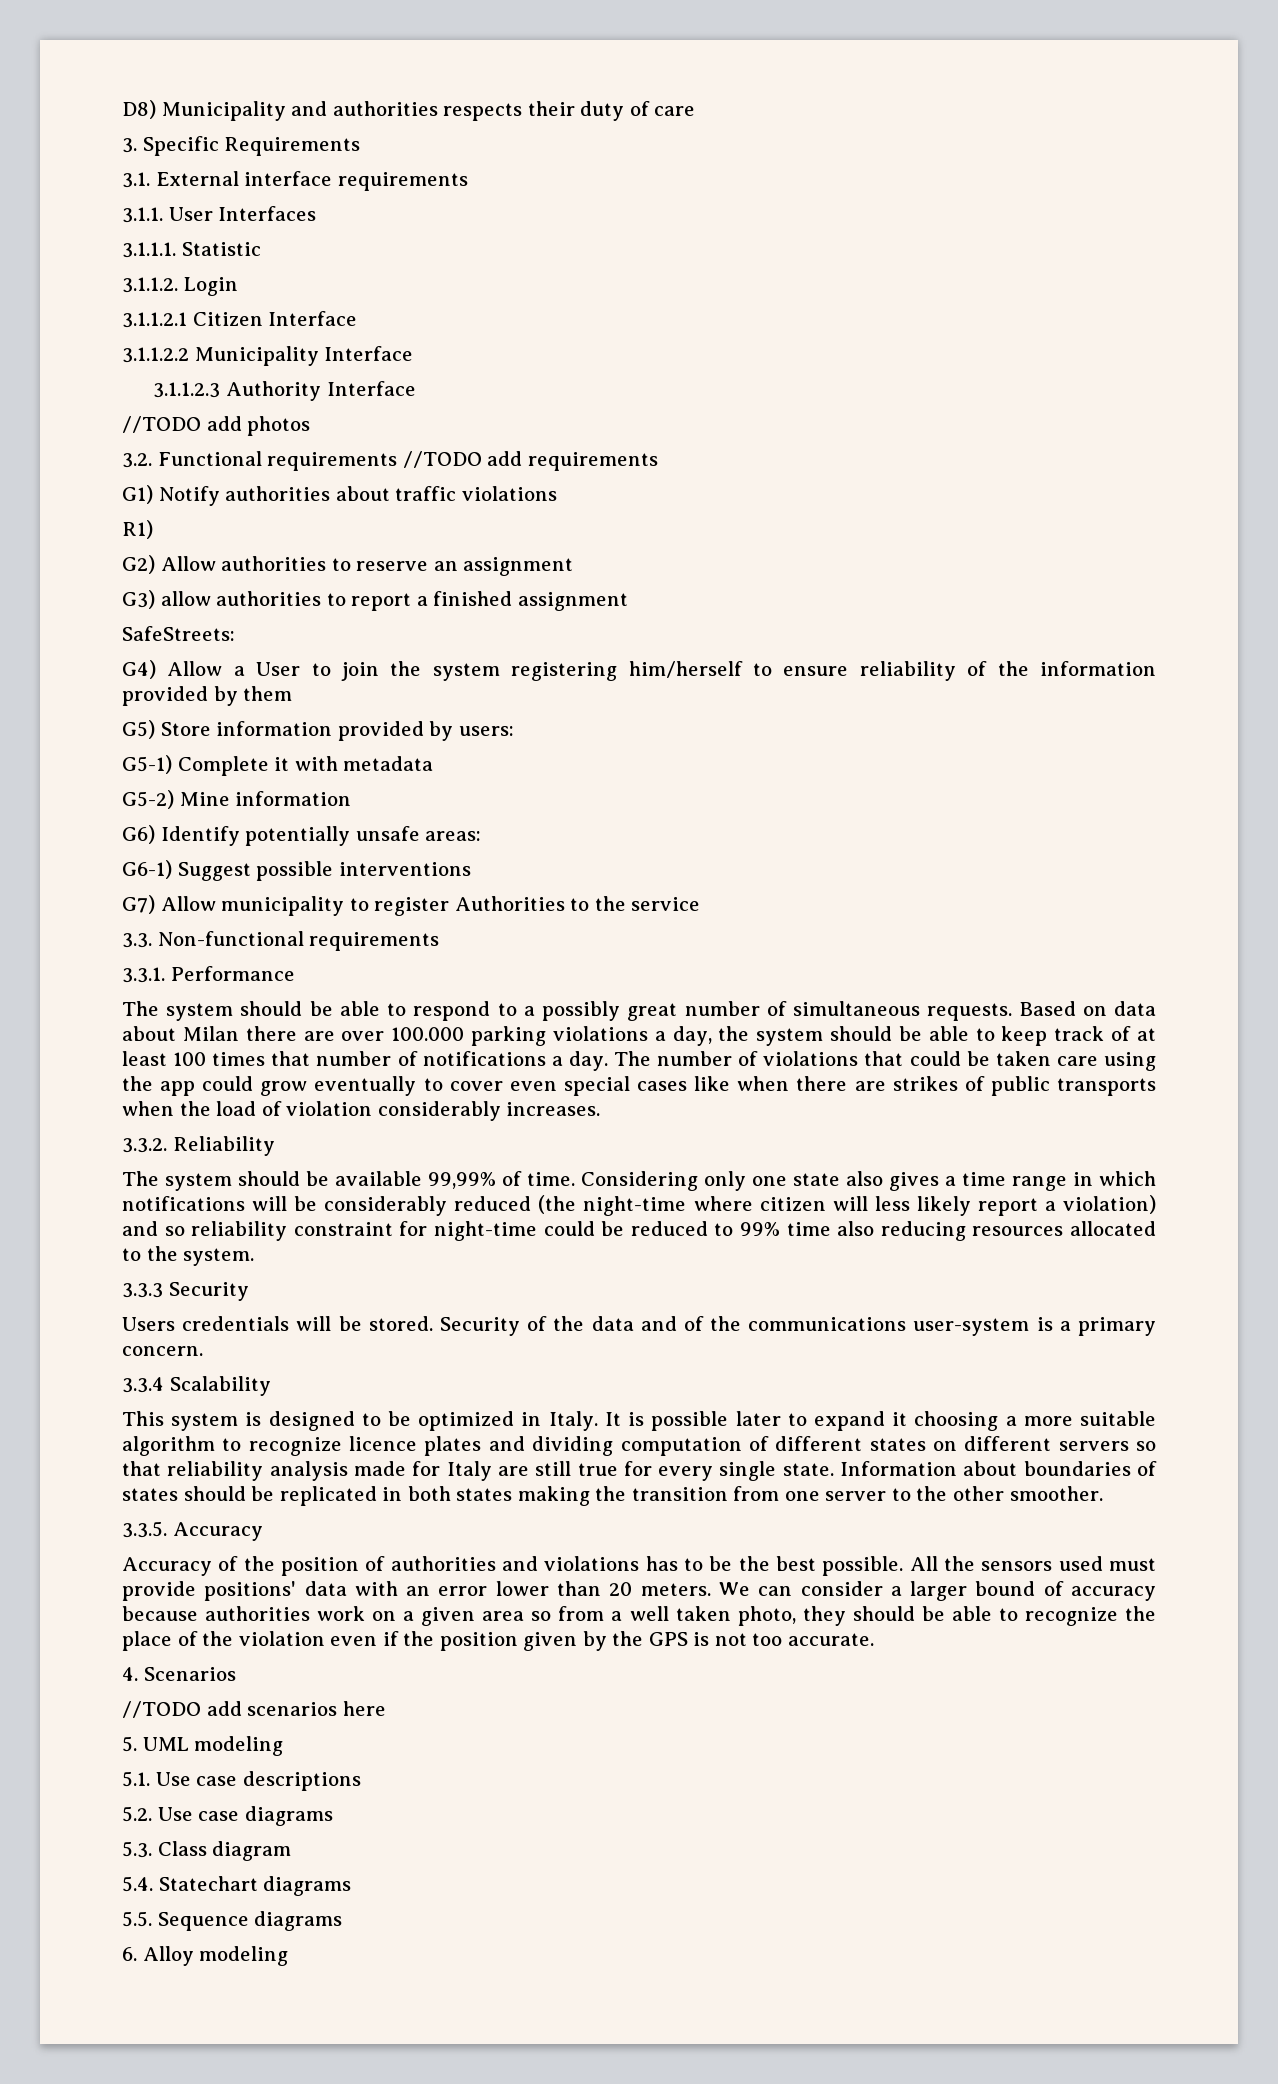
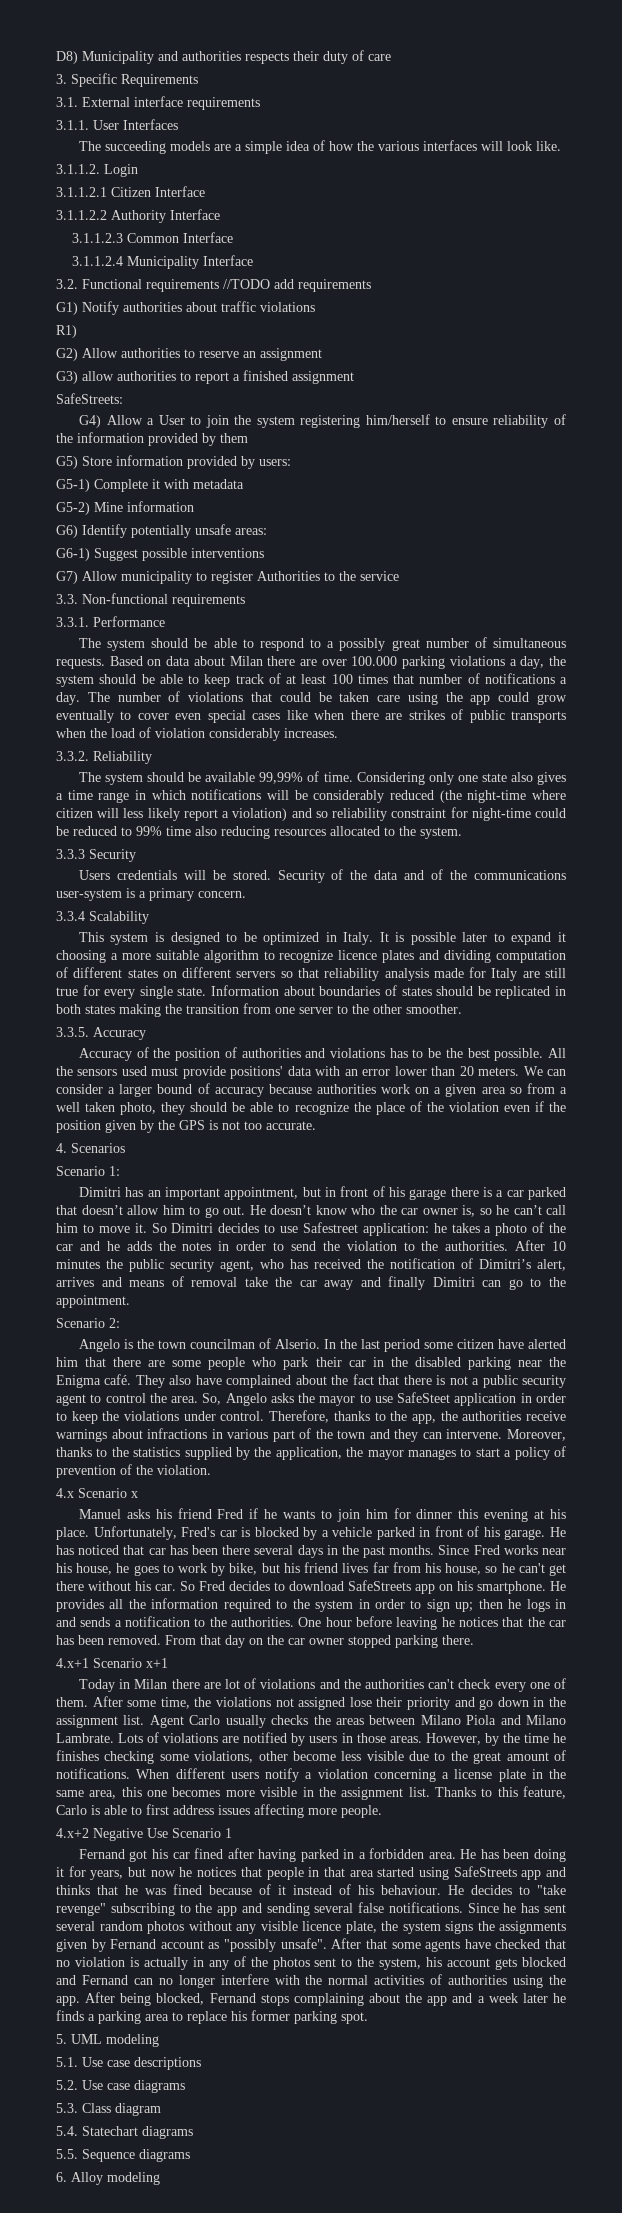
- 3.1.1.1. Statistic
+ The succeeding models are a simple idea of how the various interfaces will look like.
- 3.1.1.2.2 Municipality Interface
+ 3.1.1.2.2 Authority Interface
- 3.1.1.2.3 Authority Interface
- //TODO add photos
+ 3.1.1.2.3 Common Interface
+ 3.1.1.2.4 Municipality Interface
- //TODO add scenarios here
+ Scenario 1:
+ Dimitri has an important appointment, but in front of his garage there is a car parked that doesn’t allow him to go out. He doesn’t know who the car owner is, so he can’t call him to move it. So Dimitri decides to use Safestreet application: he takes a photo of the car and he adds the notes in order to send the violation to the authorities. After 10 minutes the public security agent, who has received the notification of Dimitri’s alert, arrives and means of removal take the car away and finally Dimitri can go to the appointment.
+ Scenario 2:
+ Angelo is the town councilman of Alserio. In the last period some citizen have alerted him that there are some people who park their car in the disabled parking near the Enigma café. They also have complained about the fact that there is not a public security agent to control the area. So, Angelo asks the mayor to use SafeSteet application in order to keep the violations under control. Therefore, thanks to the app, the authorities receive warnings about infractions in various part of the town and they can intervene. Moreover, thanks to the statistics supplied by the application, the mayor manages to start a policy of prevention of the violation.
+ 4.x Scenario x
+ Manuel asks his friend Fred if he wants to join him for dinner this evening at his place. Unfortunately, Fred's car is blocked by a vehicle parked in front of his garage. He has noticed that car has been there several days in the past months. Since Fred works near his house, he goes to work by bike, but his friend lives far from his house, so he can't get there without his car. So Fred decides to download SafeStreets app on his smartphone. He provides all the information required to the system in order to sign up; then he logs in and sends a notification to the authorities. One hour before leaving he notices that the car has been removed. From that day on the car owner stopped parking there.
+ 4.x+1 Scenario x+1
+ Today in Milan there are lot of violations and the authorities can't check every one of them. After some time, the violations not assigned lose their priority and go down in the assignment list. Agent Carlo usually checks the areas between Milano Piola and Milano Lambrate. Lots of violations are notified by users in those areas. However, by the time he finishes checking some violations, other become less visible due to the great amount of notifications. When different users notify a violation concerning a license plate in the same area, this one becomes more visible in the assignment list. Thanks to this feature, Carlo is able to first address issues affecting more people.
+ 4.x+2 Negative Use Scenario 1
+ Fernand got his car fined after having parked in a forbidden area. He has been doing it for years, but now he notices that people in that area started using SafeStreets app and thinks that he was fined because of it instead of his behaviour. He decides to "take revenge" subscribing to the app and sending several false notifications. Since he has sent several random photos without any visible licence plate, the system signs the assignments given by Fernand account as "possibly unsafe". After that some agents have checked that no violation is actually in any of the photos sent to the system, his account gets blocked and Fernand can no longer interfere with the normal activities of authorities using the app. After being blocked, Fernand stops complaining about the app and a week later he finds a parking area to replace his former parking spot.

